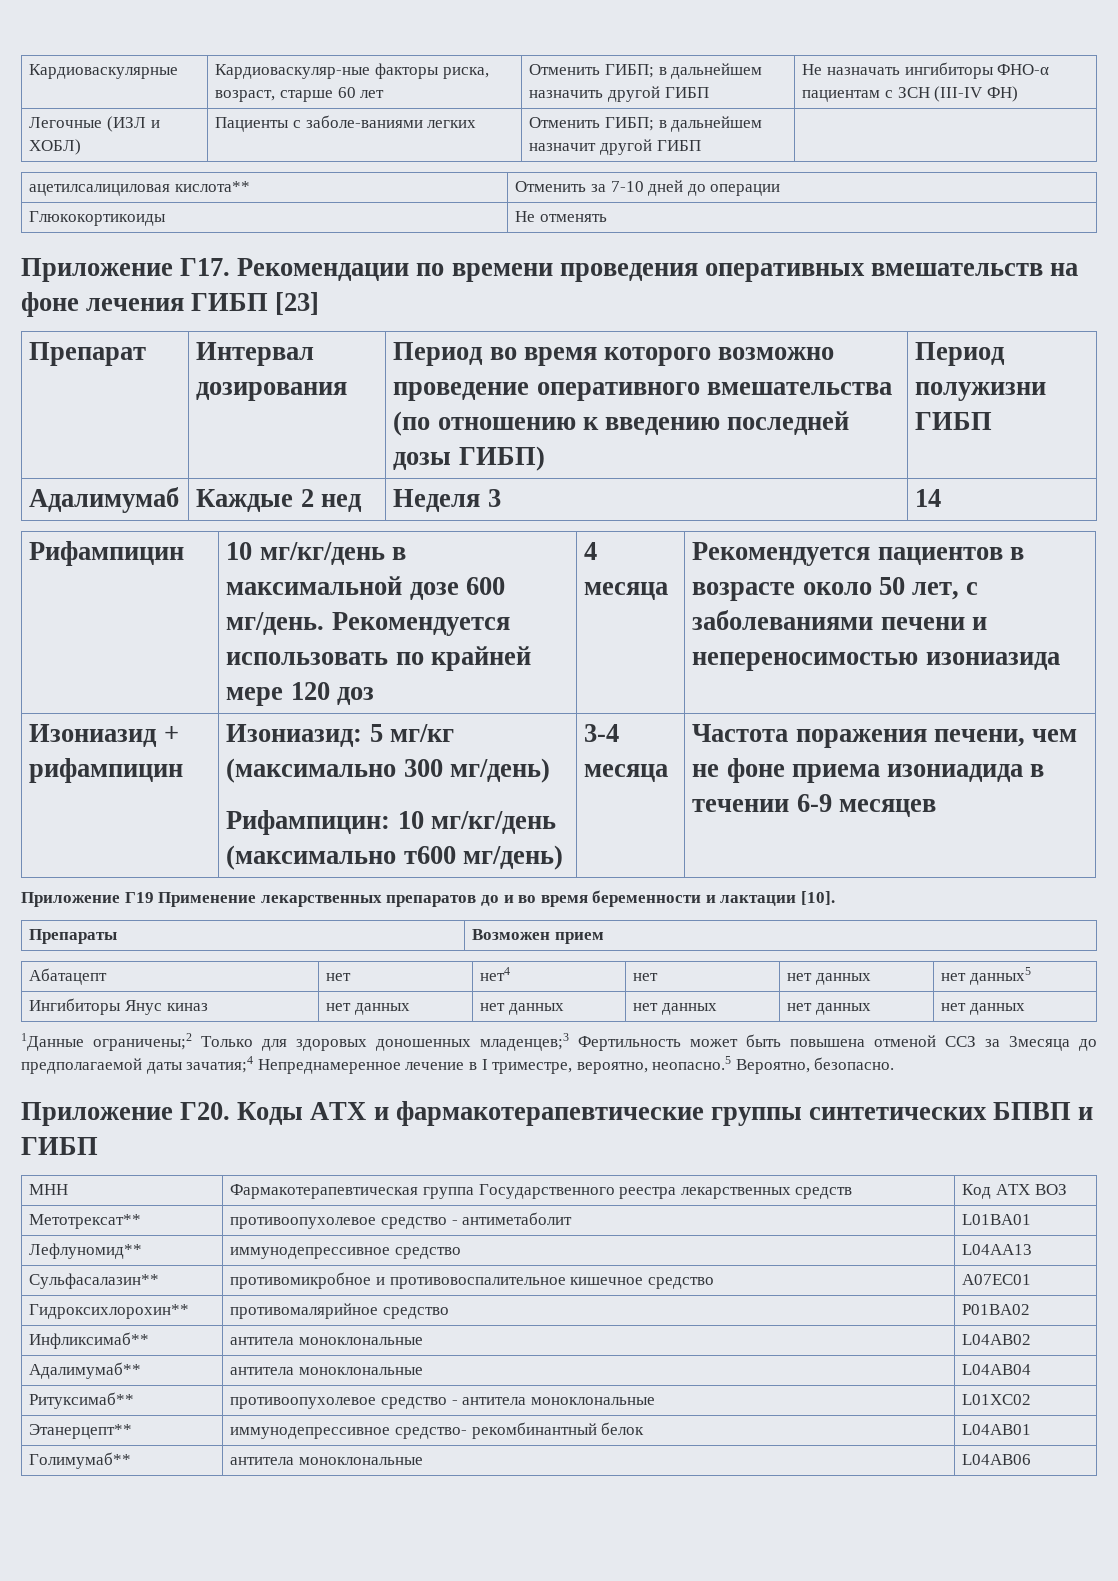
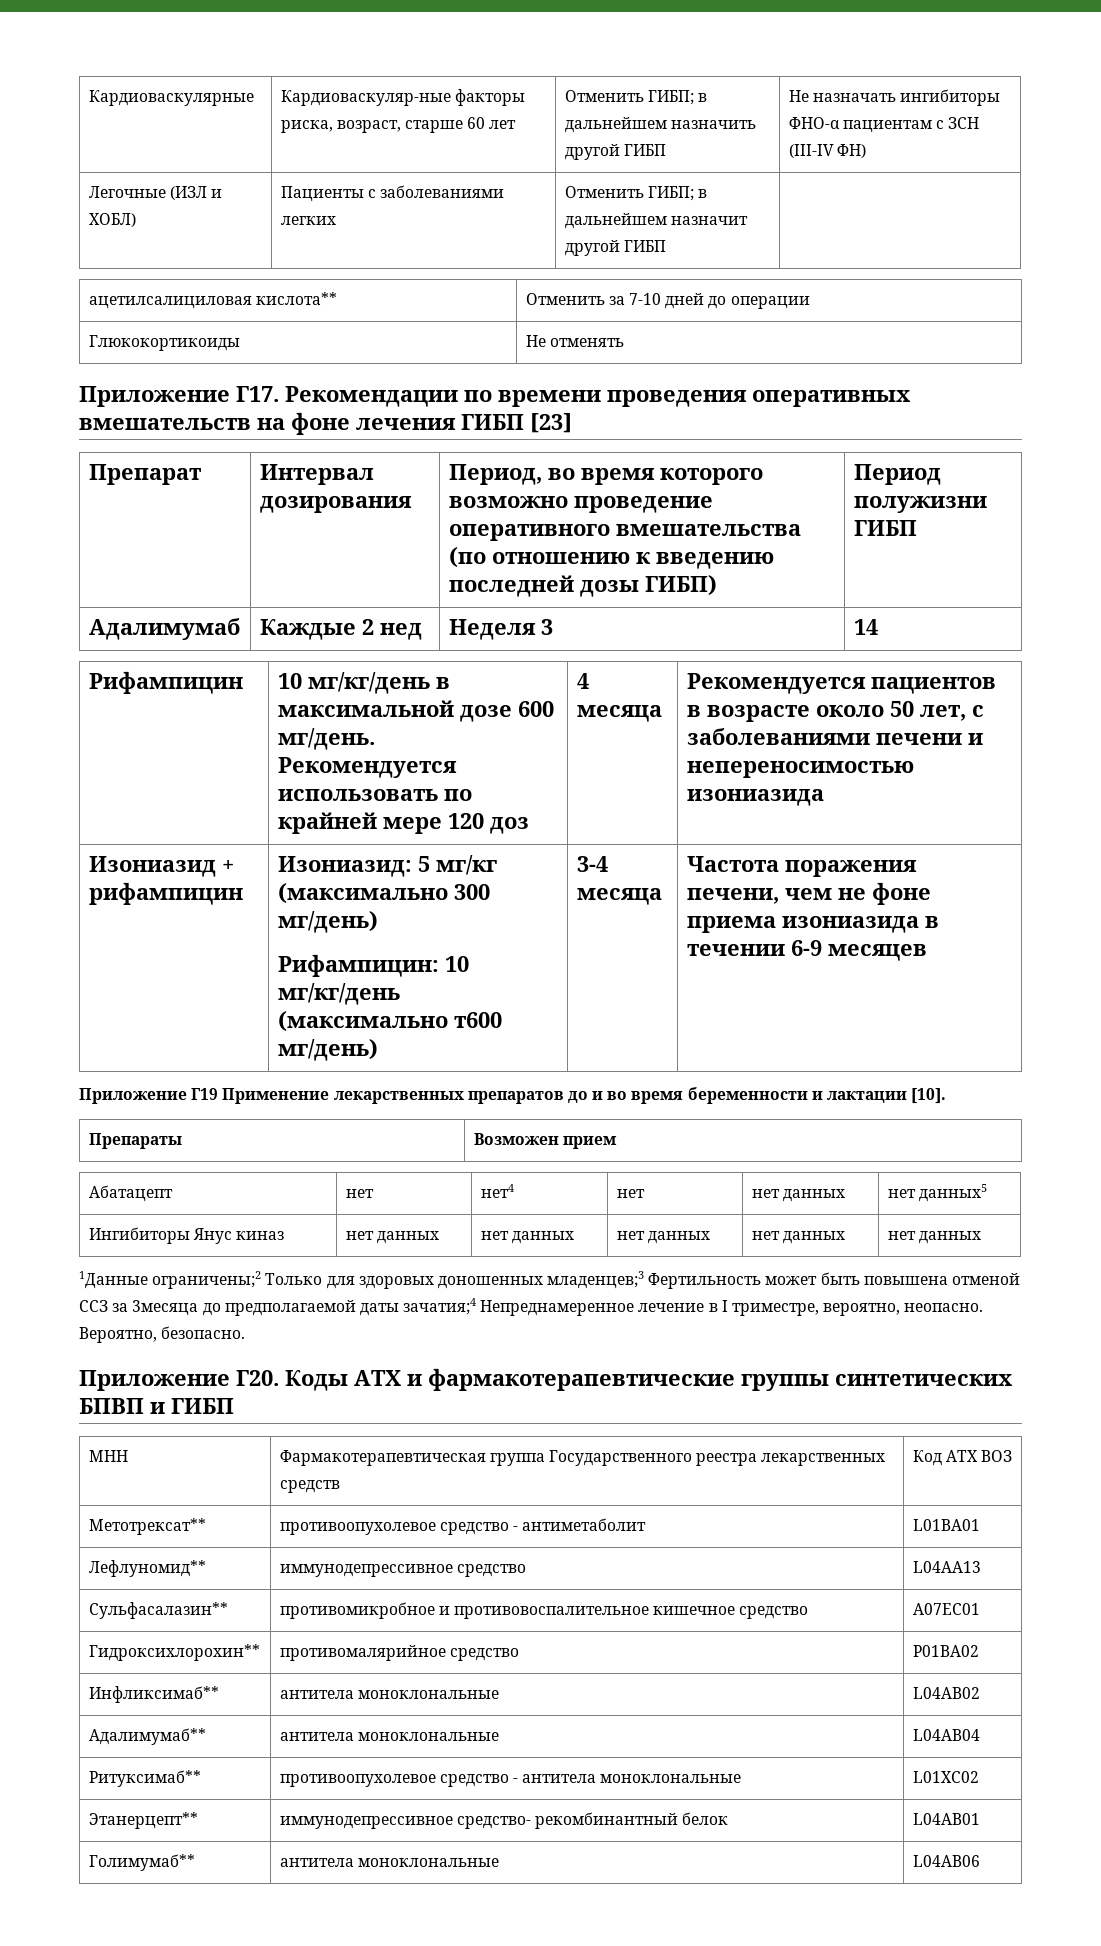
- Легочные (ИЗЛ и ХОБЛ) | Пациенты с заболе-ваниями легких | Отменить ГИБП; в дальнейшем назначит другой ГИБП |
+ Легочные (ИЗЛ и ХОБЛ) | Пациенты с заболеваниями легких | Отменить ГИБП; в дальнейшем назначит другой ГИБП |
- Препарат | Интервал дозирования | Период во время которого возможно проведение оперативного вмешательства (по отношению к введению последней дозы ГИБП) | Период полужизни ГИБП
+ Препарат | Интервал дозирования | Период, во время которого возможно проведение оперативного вмешательства (по отношению к введению последней дозы ГИБП) | Период полужизни ГИБП
  Изониазид + рифампицин | Изониазид: 5 мг/кг (максимально 300 мг/день)
- Рифампицин: 10 мг/кг/день (максимально т600 мг/день) | 3-4 месяца | Частота поражения печени, чем не фоне приема изониадида в течении 6-9 месяцев
+ Рифампицин: 10 мг/кг/день (максимально т600 мг/день) | 3-4 месяца | Частота поражения печени, чем не фоне приема изониазида в течении 6-9 месяцев
- 1Данные ограничены;2 Только для здоровых доношенных младенцев;3 Фертильность может быть повышена отменой ССЗ за 3месяца до предполагаемой даты зачатия;4 Непреднамеренное лечение в I триместре, вероятно, неопасно.5 Вероятно, безопасно.
+ 1Данные ограничены;2 Только для здоровых доношенных младенцев;3 Фертильность может быть повышена отменой ССЗ за 3месяца до предполагаемой даты зачатия;4 Непреднамеренное лечение в I триместре, вероятно, неопасно. Вероятно, безопасно.

